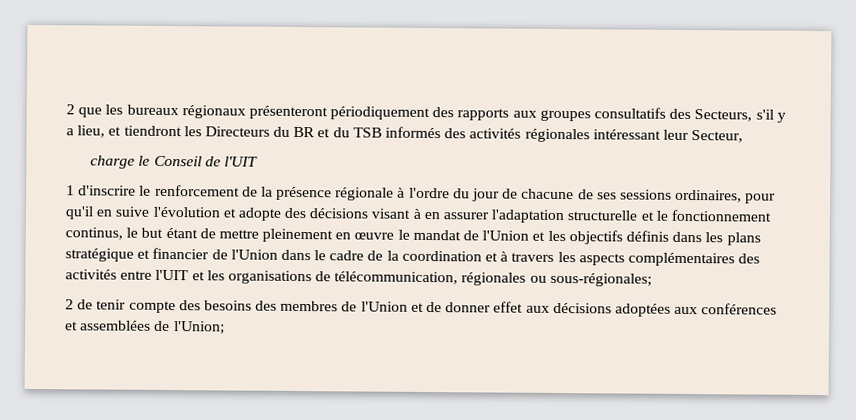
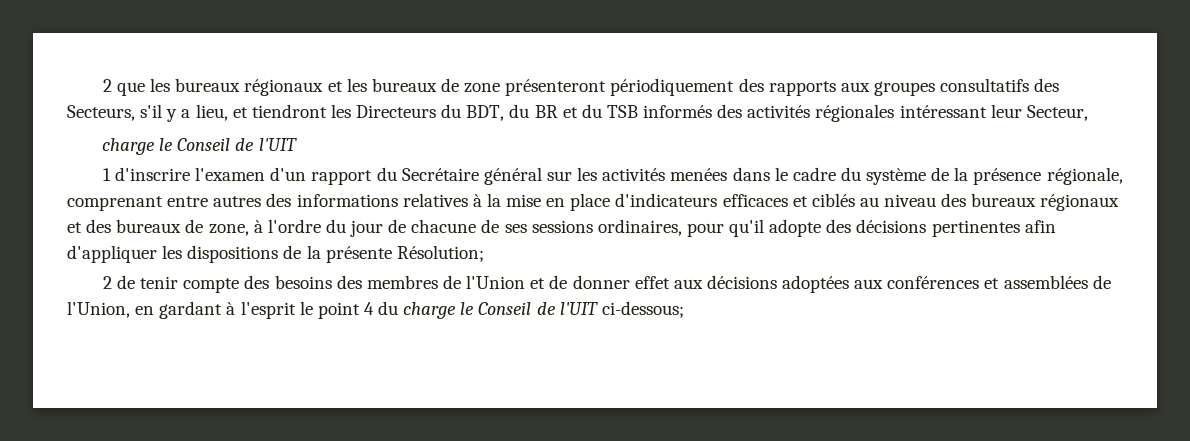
- 2 que les bureaux régionaux présenteront périodiquement des rapports aux groupes consultatifs des Secteurs, s'il y a lieu, et tiendront les Directeurs du BR et du TSB informés des activités régionales intéressant leur Secteur,
+ 2 que les bureaux régionaux et les bureaux de zone présenteront périodiquement des rapports aux groupes consultatifs des Secteurs, s'il y a lieu, et tiendront les Directeurs du BDT, du BR et du TSB informés des activités régionales intéressant leur Secteur,
- 1 d'inscrire le renforcement de la présence régionale à l'ordre du jour de chacune de ses sessions ordinaires, pour qu'il en suive l'évolution et adopte des décisions visant à en assurer l'adaptation structurelle et le fonctionnement continus, le but étant de mettre pleinement en œuvre le mandat de l'Union et les objectifs définis dans les plans stratégique et financier de l'Union dans le cadre de la coordination et à travers les aspects complémentaires des activités entre l'UIT et les organisations de télécommunication, régionales ou sous-régionales;
+ 1 d'inscrire l'examen d'un rapport du Secrétaire général sur les activités menées dans le cadre du système de la présence régionale, comprenant entre autres des informations relatives à la mise en place d'indicateurs efficaces et ciblés au niveau des bureaux régionaux et des bureaux de zone, à l'ordre du jour de chacune de ses sessions ordinaires, pour qu'il adopte des décisions pertinentes afin d'appliquer les dispositions de la présente Résolution;
- 2 de tenir compte des besoins des membres de l'Union et de donner effet aux décisions adoptées aux conférences et assemblées de l'Union;
+ 2 de tenir compte des besoins des membres de l'Union et de donner effet aux décisions adoptées aux conférences et assemblées de l'Union, en gardant à l'esprit le point 4 du charge le Conseil de l'UIT ci-dessous;

